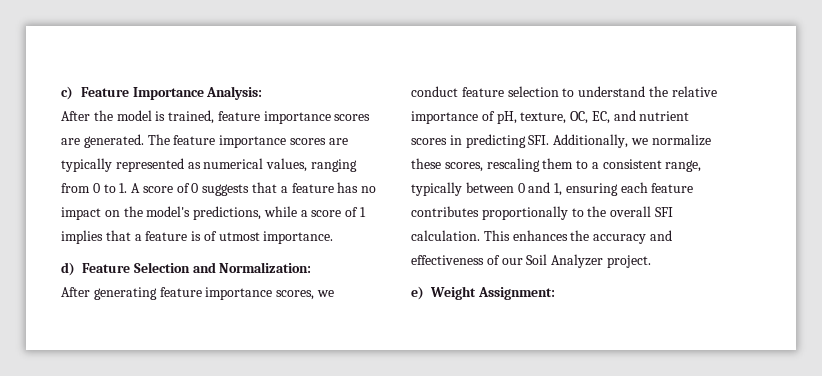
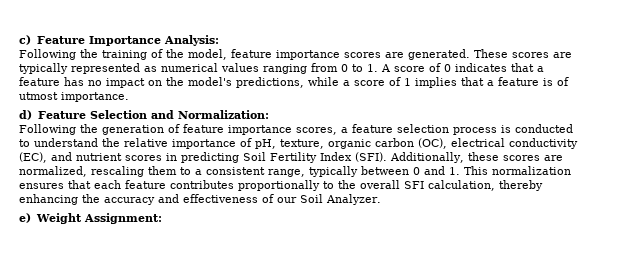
- After the model is trained, feature importance scores are generated.
+ Following the training of the model, feature importance scores are generated.
- The feature importance scores are typically represented as numerical values, ranging from 0 to 1. A score of 0 suggests that a feature has no impact on the model's predictions, while a score of 1 implies that a feature is of utmost importance.
+ These scores are typically represented as numerical values ranging from 0 to 1. A score of 0 indicates that a feature has no impact on the model's predictions, while a score of 1 implies that a feature is of utmost importance.
- After generating feature importance scores, we conduct feature selection to understand the relative importance of pH, texture, OC, EC, and nutrient scores in predicting SFI. Additionally, we normalize these scores, rescaling them to a consistent range, typically between 0 and 1, ensuring each feature contributes proportionally to the overall SFI calculation. This enhances the accuracy and effectiveness of our Soil Analyzer project.
+ Following the generation of feature importance scores, a feature selection process is conducted to understand the relative importance of pH, texture, organic carbon (OC), electrical conductivity (EC), and nutrient scores in predicting Soil Fertility Index (SFI). Additionally, these scores are normalized, rescaling them to a consistent range, typically between 0 and 1. This normalization ensures that each feature contributes proportionally to the overall SFI calculation, thereby enhancing the accuracy and effectiveness of our Soil Analyzer.

